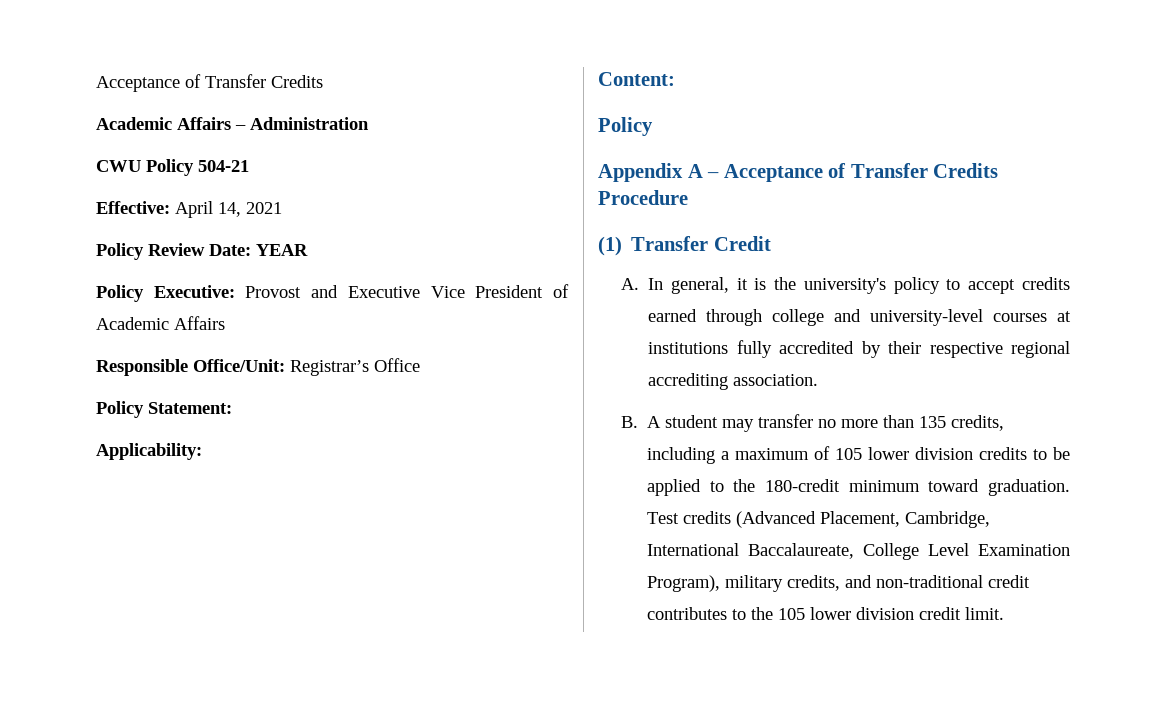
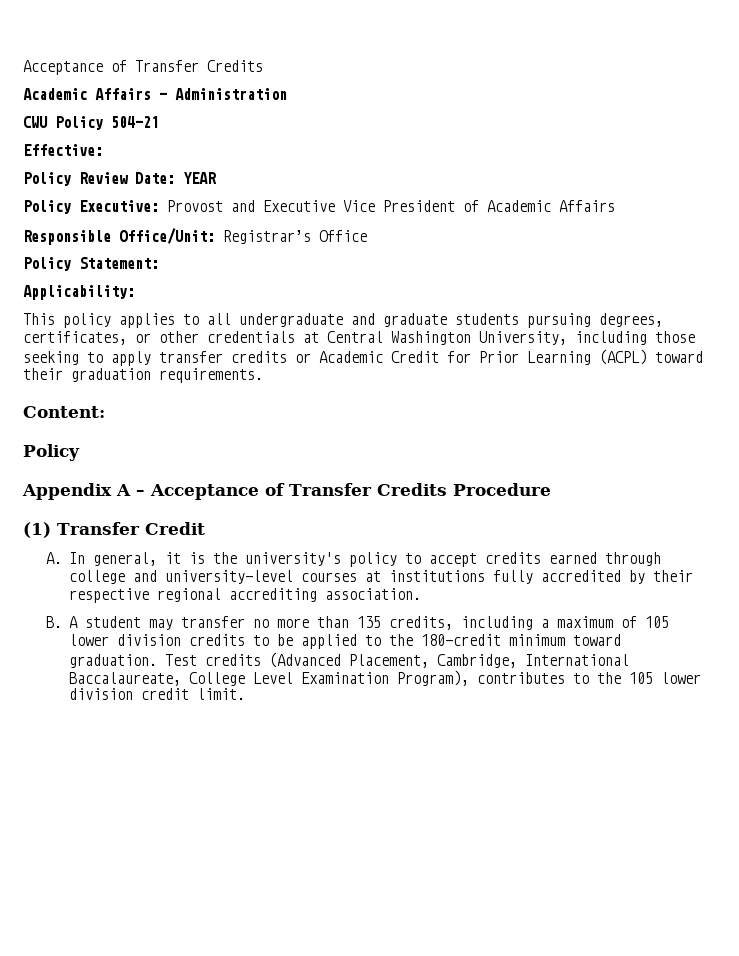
- Effective: April 14, 2021
+ Effective:
+ This policy applies to all undergraduate and graduate students pursuing degrees, certificates, or other credentials at Central Washington University, including those seeking to apply transfer credits or Academic Credit for Prior Learning (ACPL) toward their graduation requirements.
- Test credits (Advanced Placement, Cambridge, International Baccalaureate, College Level Examination Program), military credits, and non-traditional credit contributes to the 105 lower division credit limit.
+ Test credits (Advanced Placement, Cambridge, International Baccalaureate, College Level Examination Program), contributes to the 105 lower division credit limit.

